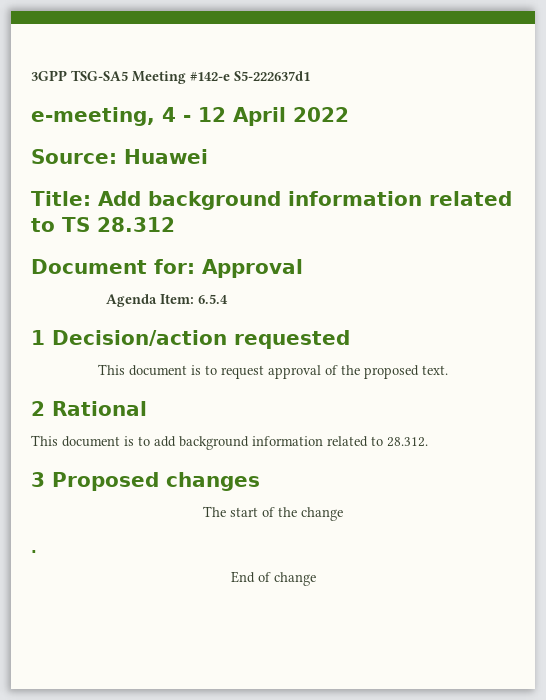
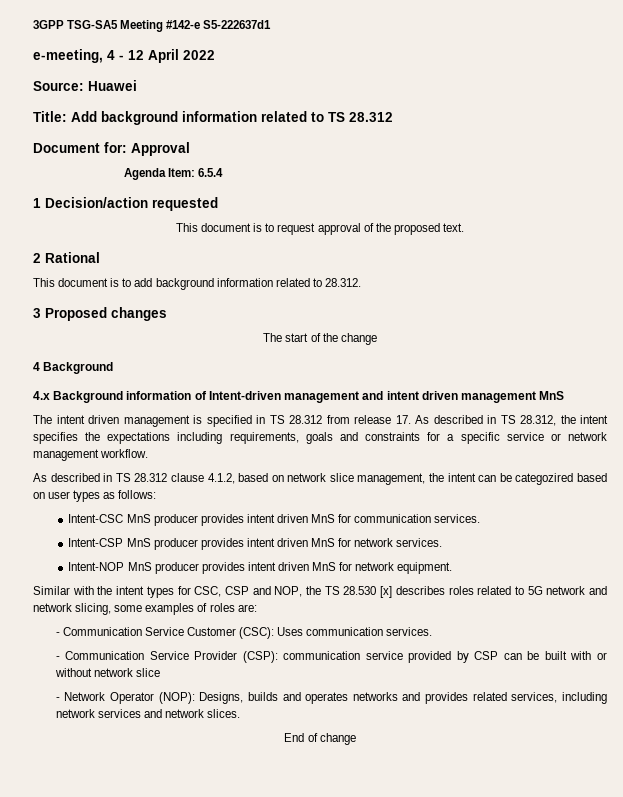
- .
+ 4 Background
+ 4.x Background information of Intent-driven management and intent driven management MnS
+ The intent driven management is specified in TS 28.312 from release 17. As described in TS 28.312, the intent specifies the expectations including requirements, goals and constraints for a specific service or network management workflow.
+ As described in TS 28.312 clause 4.1.2, based on network slice management, the intent can be categozired based on user types as follows:
+ Intent-CSC MnS producer provides intent driven MnS for communication services.
+ Intent-CSP MnS producer provides intent driven MnS for network services.
+ Intent-NOP MnS producer provides intent driven MnS for network equipment.
+ Similar with the intent types for CSC, CSP and NOP, the TS 28.530 [x] describes roles related to 5G network and network slicing, some examples of roles are:
+ - Communication Service Customer (CSC): Uses communication services.
+ - Communication Service Provider (CSP): communication service provided by CSP can be built with or without network slice
+ - Network Operator (NOP): Designs, builds and operates networks and provides related services, including network services and network slices.

